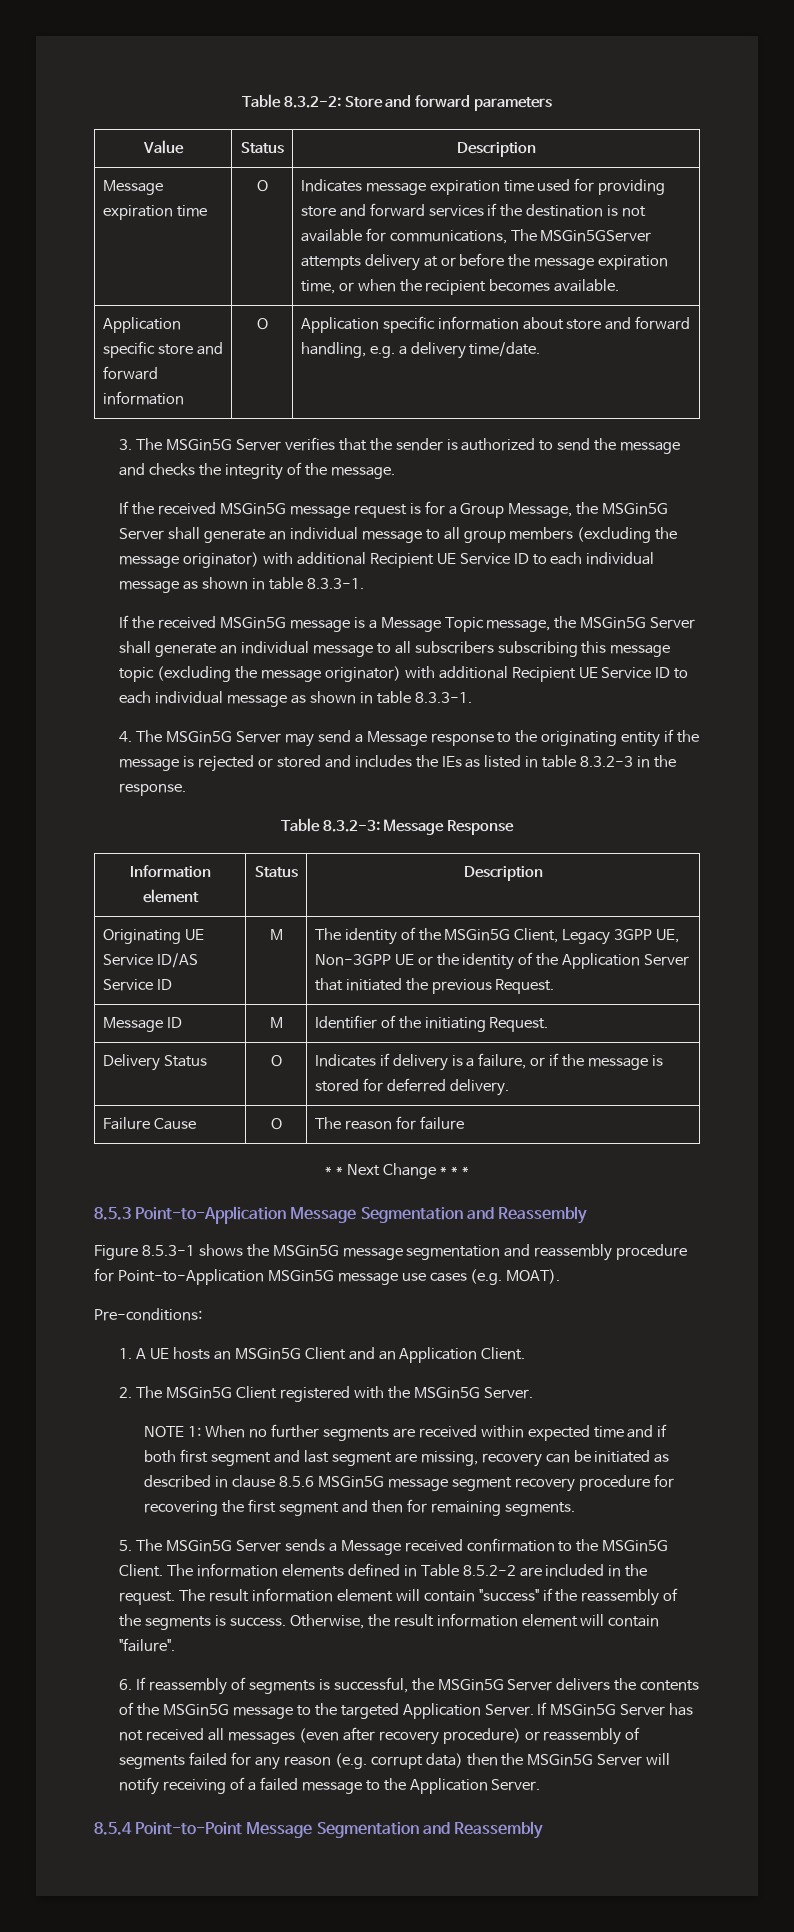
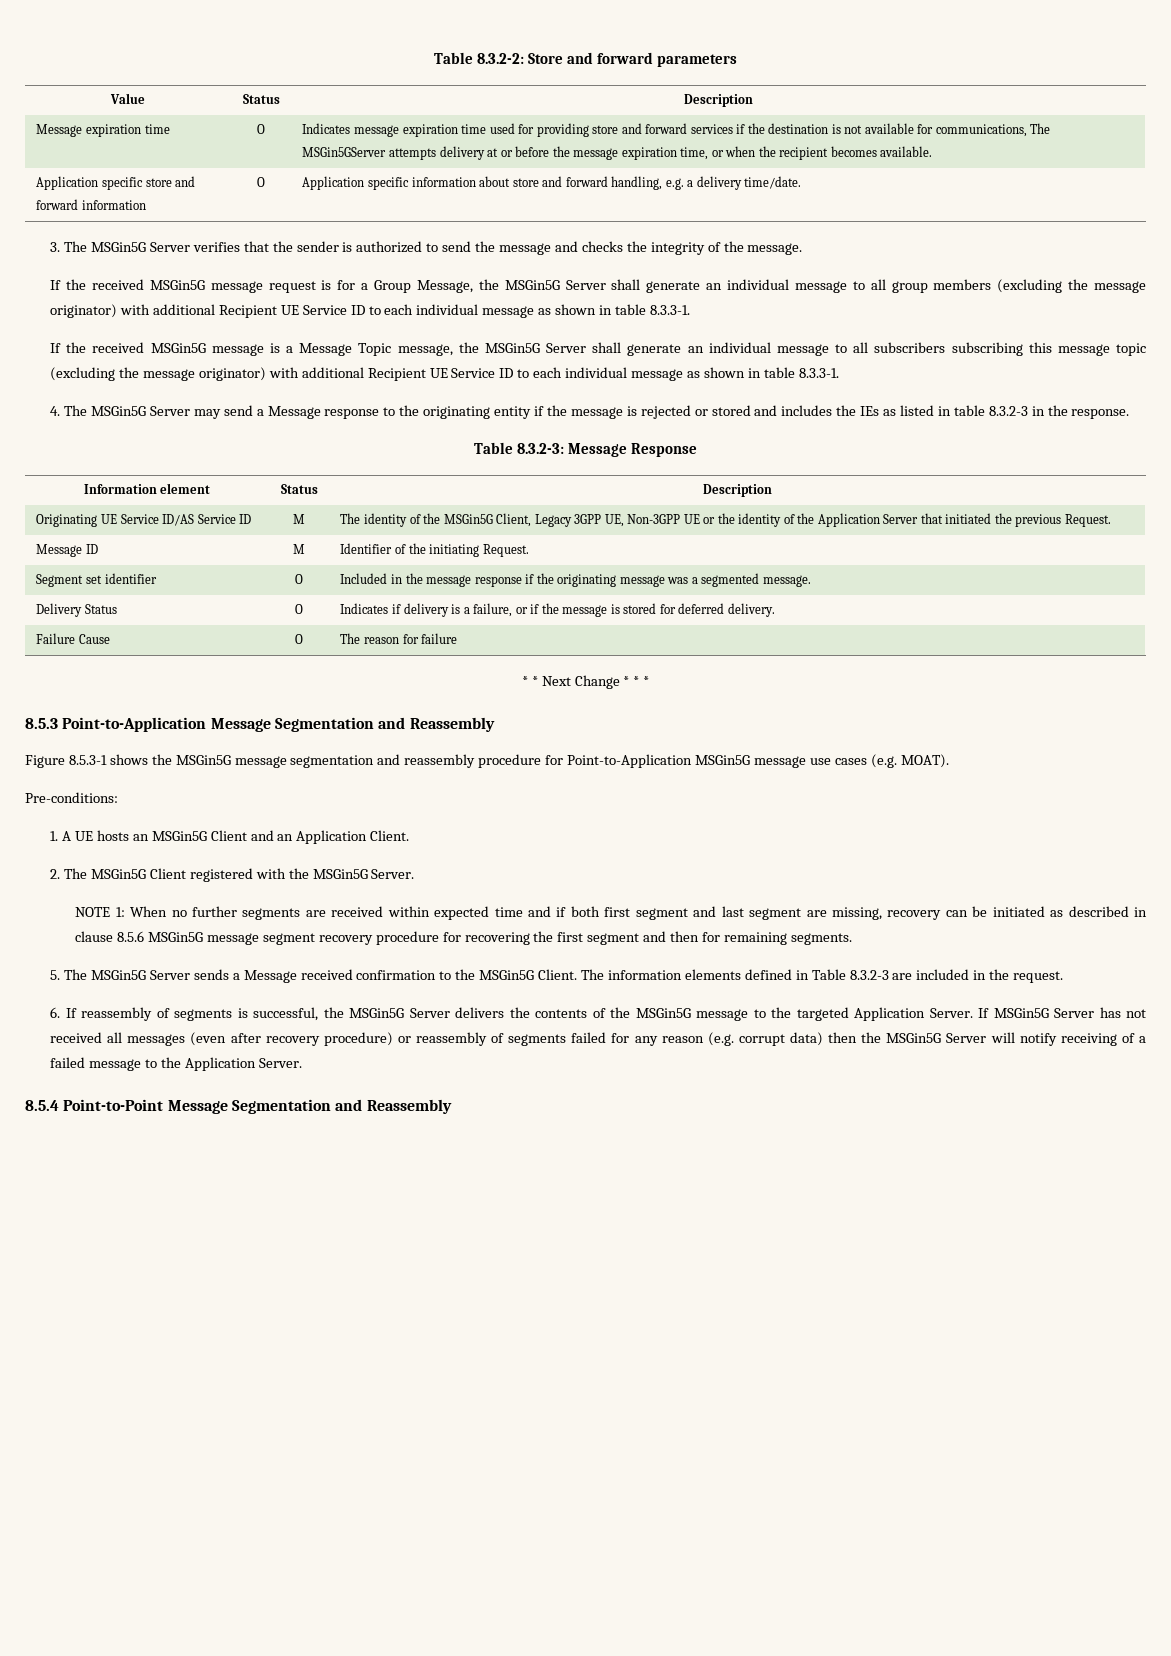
+ Segment set identifier | O | Included in the message response if the originating message was a segmented message.
- The information elements defined in Table 8.5.2-2 are included in the request. The result information element will contain "success" if the reassembly of the segments is success. Otherwise, the result information element will contain "failure".
+ The information elements defined in Table 8.3.2-3 are included in the request.

